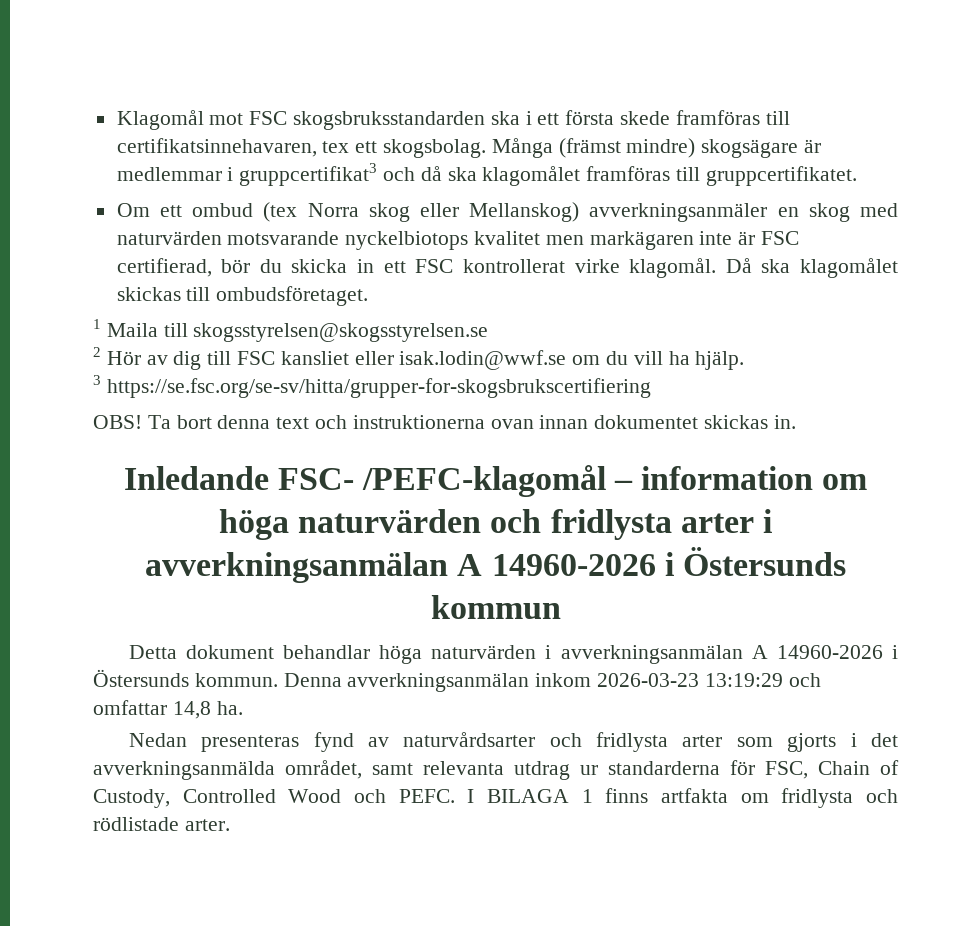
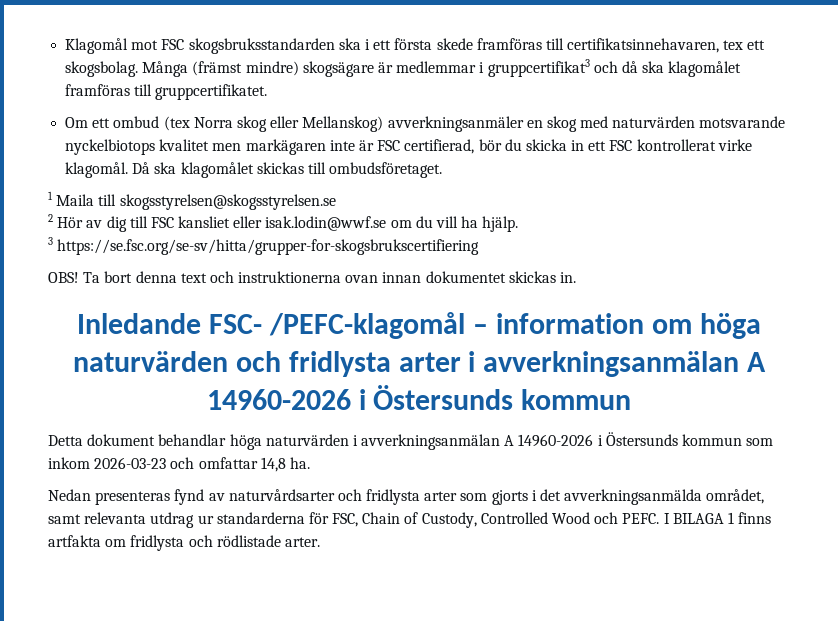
- Detta dokument behandlar höga naturvärden i avverkningsanmälan A 14960-2026 i Östersunds kommun. Denna avverkningsanmälan inkom 2026-03-23 13:19:29 och omfattar 14,8 ha.
+ Detta dokument behandlar höga naturvärden i avverkningsanmälan A 14960-2026 i Östersunds kommun som inkom 2026-03-23 och omfattar 14,8 ha.

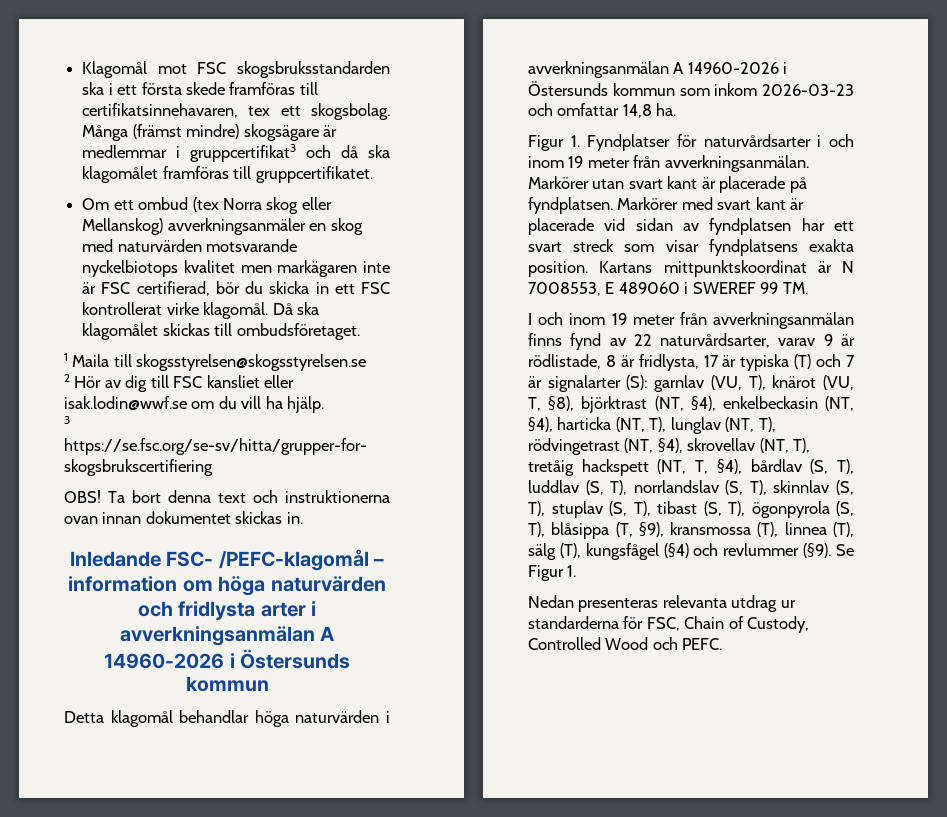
- Detta dokument behandlar höga naturvärden i avverkningsanmälan A 14960-2026 i Östersunds kommun som inkom 2026-03-23 och omfattar 14,8 ha.
+ Detta klagomål behandlar höga naturvärden i avverkningsanmälan A 14960-2026 i Östersunds kommun som inkom 2026-03-23 och omfattar 14,8 ha.
- Nedan presenteras fynd av naturvårdsarter och fridlysta arter som gjorts i det avverkningsanmälda området, samt relevanta utdrag ur standarderna för FSC, Chain of Custody, Controlled Wood och PEFC. I BILAGA 1 finns artfakta om fridlysta och rödlistade arter.
+ Figur 1. Fyndplatser för naturvårdsarter i och inom 19 meter från avverkningsanmälan. Markörer utan svart kant är placerade på fyndplatsen. Markörer med svart kant är placerade vid sidan av fyndplatsen har ett svart streck som visar fyndplatsens exakta position. Kartans mittpunktskoordinat är N 7008553, E 489060 i SWEREF 99 TM.
+ I och inom 19 meter från avverkningsanmälan finns fynd av 22 naturvårdsarter, varav 9 är rödlistade, 8 är fridlysta, 17 är typiska (T) och 7 är signalarter (S): garnlav (VU, T), knärot (VU, T, §8), björktrast (NT, §4), enkelbeckasin (NT, §4), harticka (NT, T), lunglav (NT, T), rödvingetrast (NT, §4), skrovellav (NT, T), tretåig hackspett (NT, T, §4), bårdlav (S, T), luddlav (S, T), norrlandslav (S, T), skinnlav (S, T), stuplav (S, T), tibast (S, T), ögonpyrola (S, T), blåsippa (T, §9), kransmossa (T), linnea (T), sälg (T), kungsfågel (§4) och revlummer (§9). Se Figur 1.
+ Nedan presenteras relevanta utdrag ur standarderna för FSC, Chain of Custody, Controlled Wood och PEFC.

